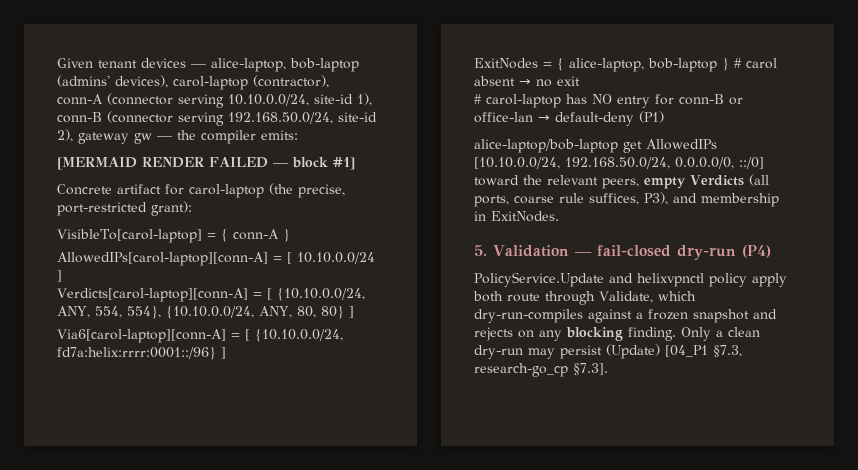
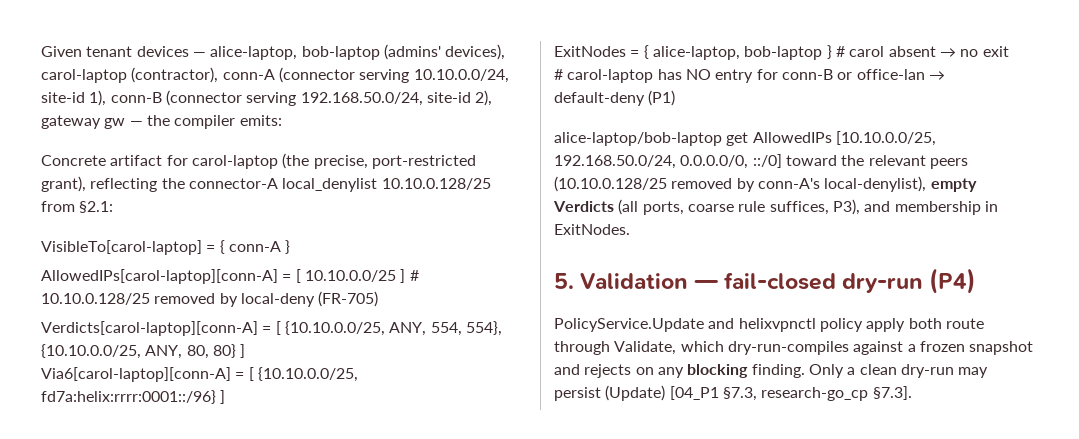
- [MERMAID RENDER FAILED — block #1]
- Concrete artifact for carol-laptop (the precise, port-restricted grant):
+ Concrete artifact for carol-laptop (the precise, port-restricted grant), reflecting the connector-A local_denylist 10.10.0.128/25 from §2.1:
- AllowedIPs[carol-laptop][conn-A] = [ 10.10.0.0/24 ]
+ AllowedIPs[carol-laptop][conn-A] = [ 10.10.0.0/25 ] # 10.10.0.128/25 removed by local-deny (FR-705)
- Verdicts[carol-laptop][conn-A] = [ {10.10.0.0/24, ANY, 554, 554}, {10.10.0.0/24, ANY, 80, 80} ]
+ Verdicts[carol-laptop][conn-A] = [ {10.10.0.0/25, ANY, 554, 554}, {10.10.0.0/25, ANY, 80, 80} ]
- Via6[carol-laptop][conn-A] = [ {10.10.0.0/24, fd7a:helix:rrrr:0001::/96} ]
+ Via6[carol-laptop][conn-A] = [ {10.10.0.0/25, fd7a:helix:rrrr:0001::/96} ]
- alice-laptop/bob-laptop get AllowedIPs [10.10.0.0/24, 192.168.50.0/24, 0.0.0.0/0, ::/0] toward the relevant peers, empty Verdicts (all ports, coarse rule suffices, P3), and membership in ExitNodes.
+ alice-laptop/bob-laptop get AllowedIPs [10.10.0.0/25, 192.168.50.0/24, 0.0.0.0/0, ::/0] toward the relevant peers (10.10.0.128/25 removed by conn-A's local-denylist), empty Verdicts (all ports, coarse rule suffices, P3), and membership in ExitNodes.

